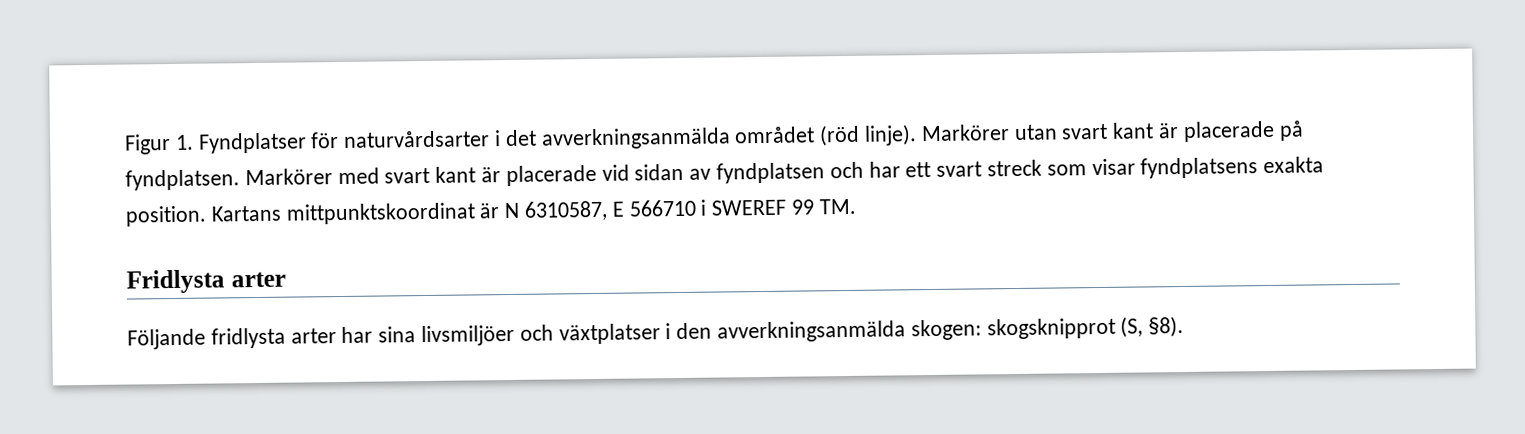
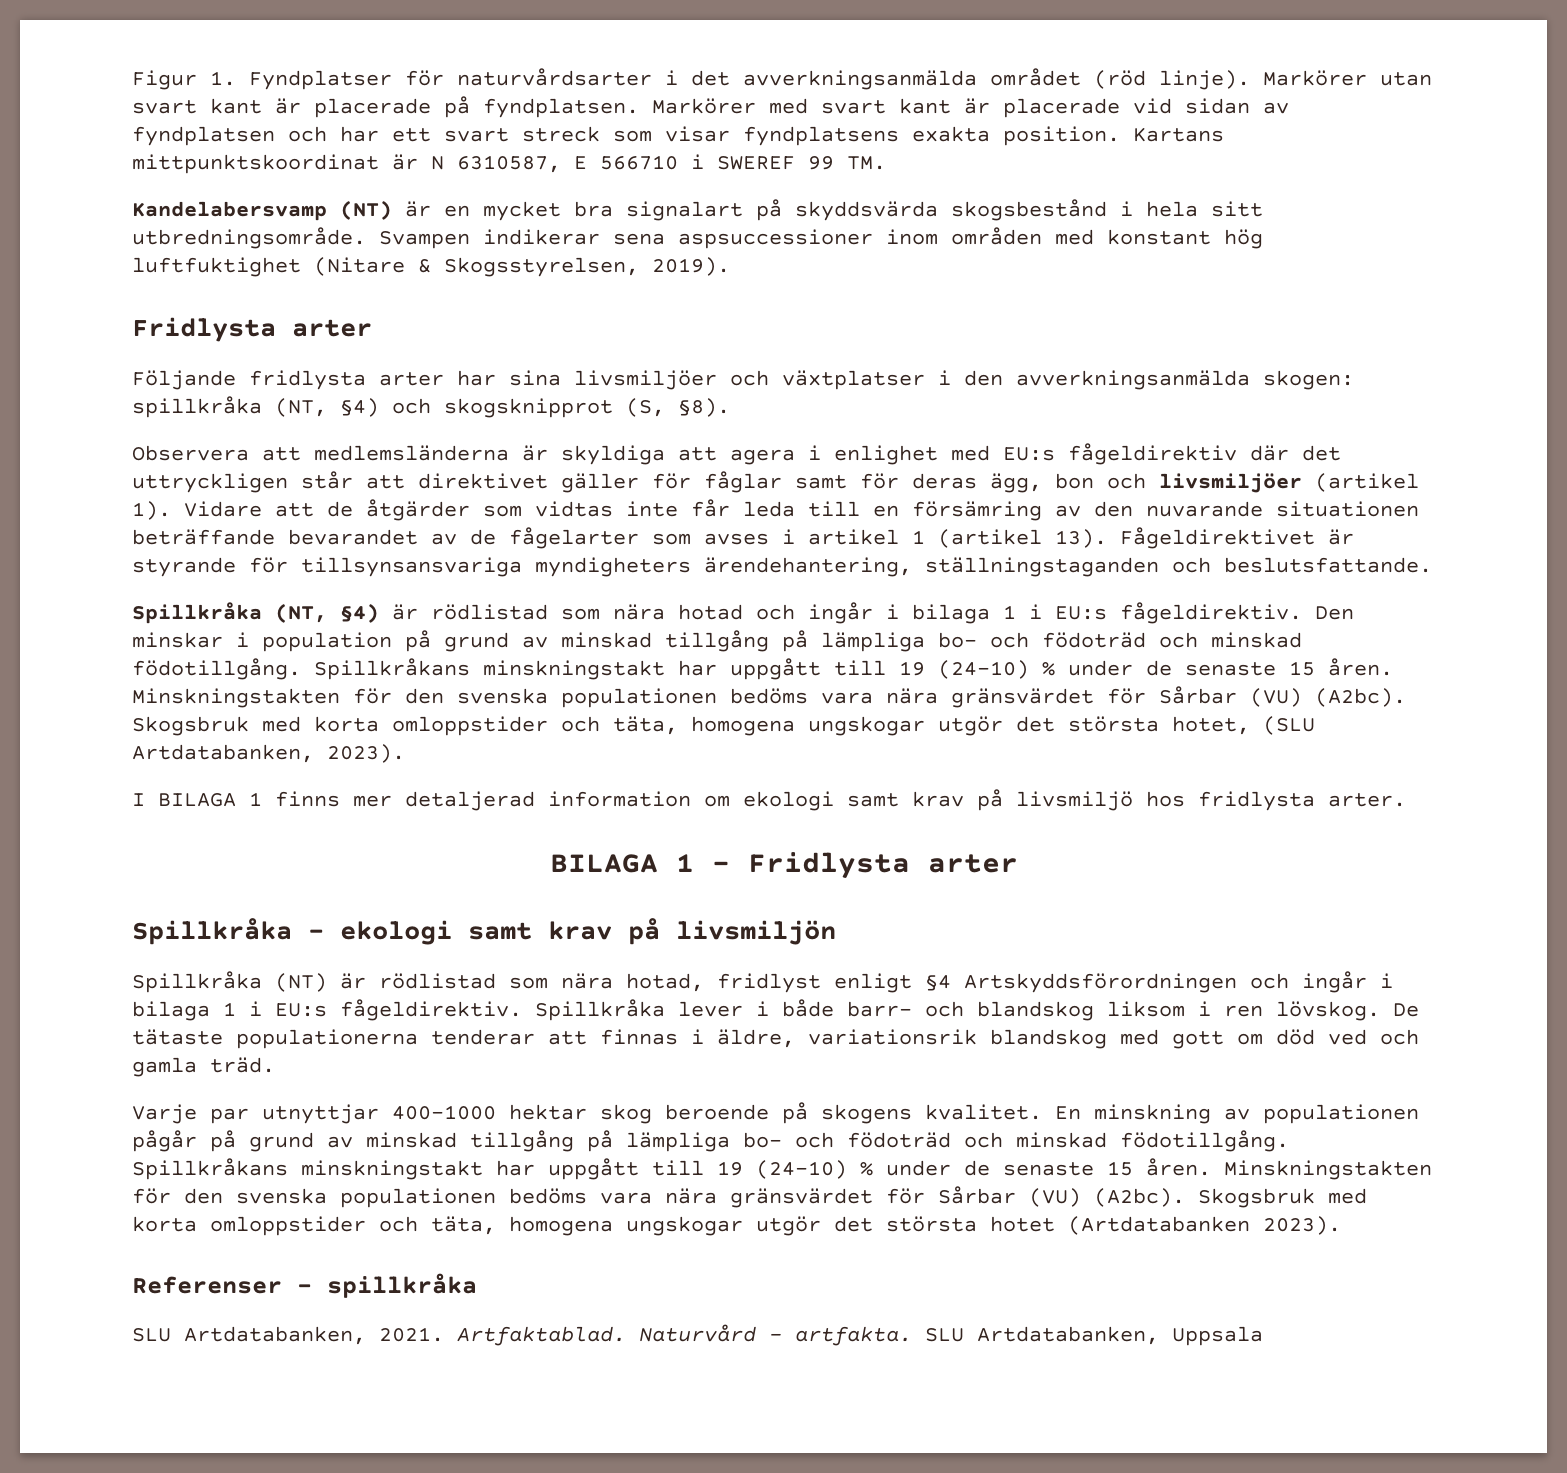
+ Kandelabersvamp (NT) är en mycket bra signalart på skyddsvärda skogsbestånd i hela sitt utbredningsområde. Svampen indikerar sena aspsuccessioner inom områden med konstant hög luftfuktighet (Nitare & Skogsstyrelsen, 2019).
- Följande fridlysta arter har sina livsmiljöer och växtplatser i den avverkningsanmälda skogen: skogsknipprot (S, §8).
+ Följande fridlysta arter har sina livsmiljöer och växtplatser i den avverkningsanmälda skogen: spillkråka (NT, §4) och skogsknipprot (S, §8).
+ Observera att medlemsländerna är skyldiga att agera i enlighet med EU:s fågeldirektiv där det uttryckligen står att direktivet gäller för fåglar samt för deras ägg, bon och livsmiljöer (artikel 1). Vidare att de åtgärder som vidtas inte får leda till en försämring av den nuvarande situationen beträffande bevarandet av de fågelarter som avses i artikel 1 (artikel 13). Fågeldirektivet är styrande för tillsynsansvariga myndigheters ärendehantering, ställningstaganden och beslutsfattande.
+ Spillkråka (NT, §4) är rödlistad som nära hotad och ingår i bilaga 1 i EU:s fågeldirektiv. Den minskar i population på grund av minskad tillgång på lämpliga bo- och födoträd och minskad födotillgång. Spillkråkans minskningstakt har uppgått till 19 (24–10) % under de senaste 15 åren. Minskningstakten för den svenska populationen bedöms vara nära gränsvärdet för Sårbar (VU) (A2bc). Skogsbruk med korta omloppstider och täta, homogena ungskogar utgör det största hotet, (SLU Artdatabanken, 2023).
+ I BILAGA 1 finns mer detaljerad information om ekologi samt krav på livsmiljö hos fridlysta arter.
+ BILAGA 1 – Fridlysta arter
+ Spillkråka – ekologi samt krav på livsmiljön
+ Spillkråka (NT) är rödlistad som nära hotad, fridlyst enligt §4 Artskyddsförordningen och ingår i bilaga 1 i EU:s fågeldirektiv. Spillkråka lever i både barr- och blandskog liksom i ren lövskog. De tätaste populationerna tenderar att finnas i äldre, variationsrik blandskog med gott om död ved och gamla träd.
+ Varje par utnyttjar 400–1000 hektar skog beroende på skogens kvalitet. En minskning av populationen pågår på grund av minskad tillgång på lämpliga bo- och födoträd och minskad födotillgång. Spillkråkans minskningstakt har uppgått till 19 (24–10) % under de senaste 15 åren. Minskningstakten för den svenska populationen bedöms vara nära gränsvärdet för Sårbar (VU) (A2bc). Skogsbruk med korta omloppstider och täta, homogena ungskogar utgör det största hotet (Artdatabanken 2023).
+ Referenser – spillkråka
+ SLU Artdatabanken, 2021. Artfaktablad. Naturvård – artfakta. SLU Artdatabanken, Uppsala

